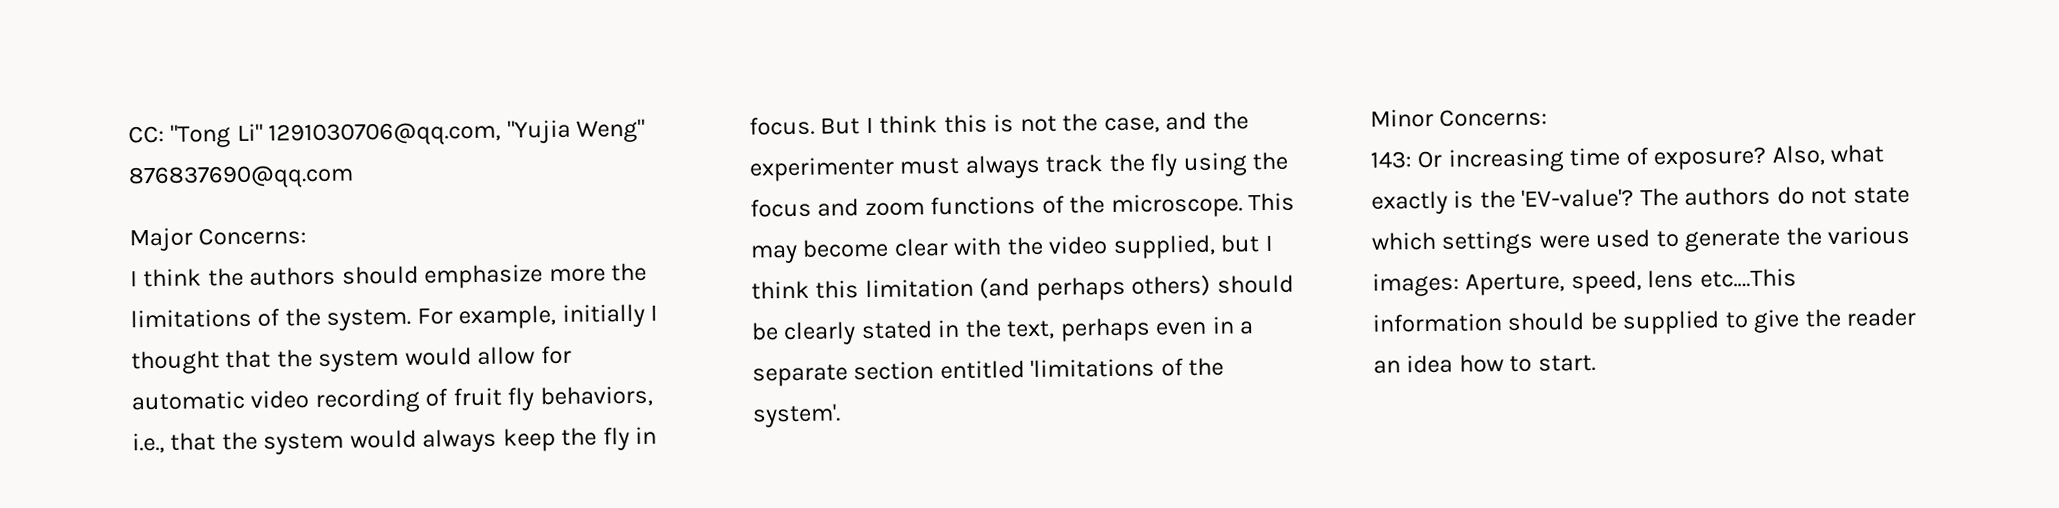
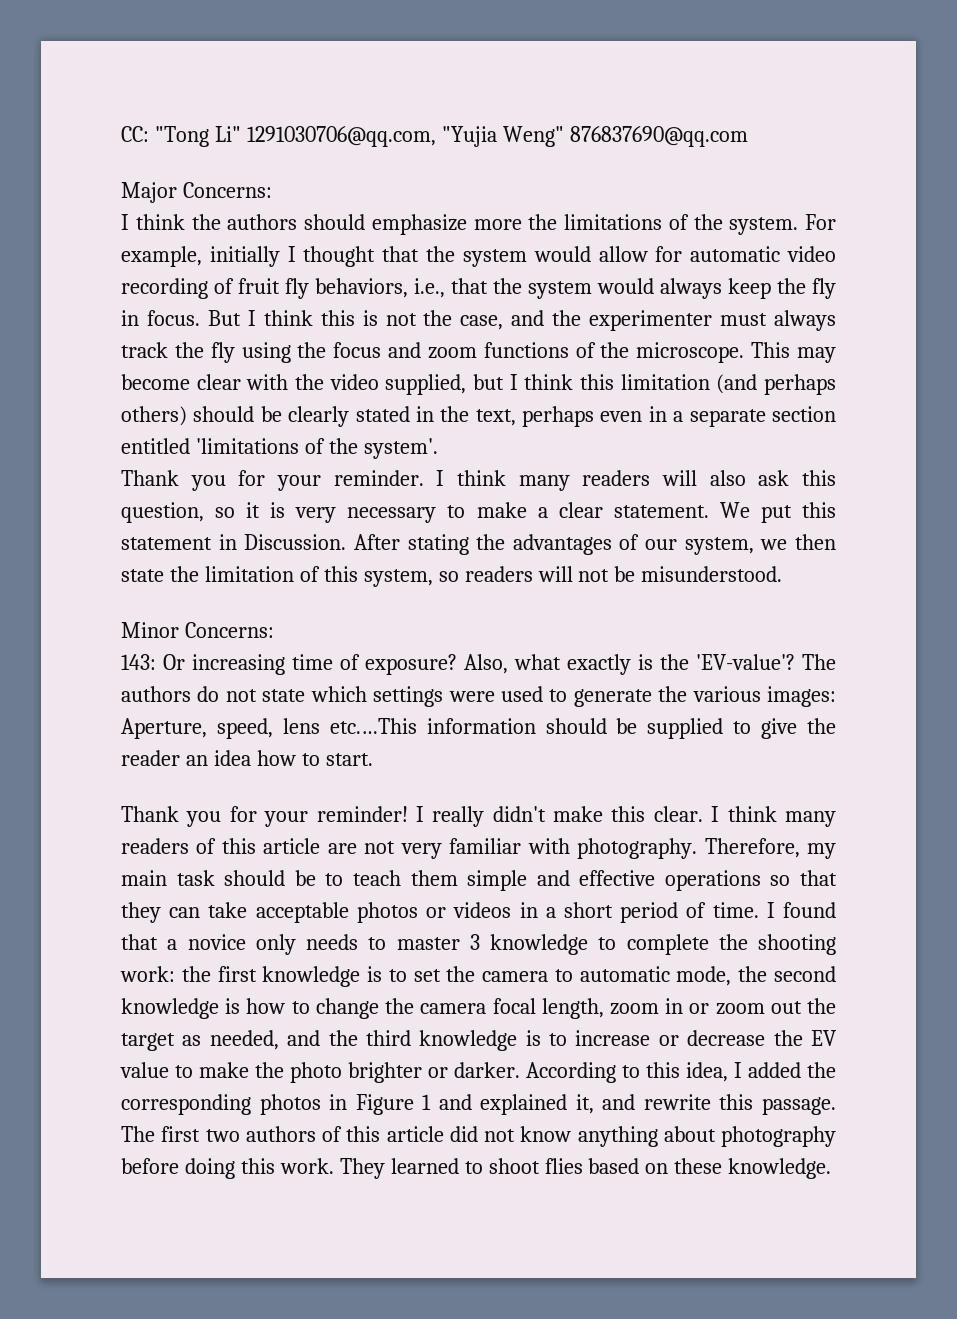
+ Thank you for your reminder. I think many readers will also ask this question, so it is very necessary to make a clear statement. We put this statement in Discussion. After stating the advantages of our system, we then state the limitation of this system, so readers will not be misunderstood.
+ Thank you for your reminder! I really didn't make this clear. I think many readers of this article are not very familiar with photography. Therefore, my main task should be to teach them simple and effective operations so that they can take acceptable photos or videos in a short period of time. I found that a novice only needs to master 3 knowledge to complete the shooting work: the first knowledge is to set the camera to automatic mode, the second knowledge is how to change the camera focal length, zoom in or zoom out the target as needed, and the third knowledge is to increase or decrease the EV value to make the photo brighter or darker. According to this idea, I added the corresponding photos in Figure 1 and explained it, and rewrite this passage. The first two authors of this article did not know anything about photography before doing this work. They learned to shoot flies based on these knowledge.

